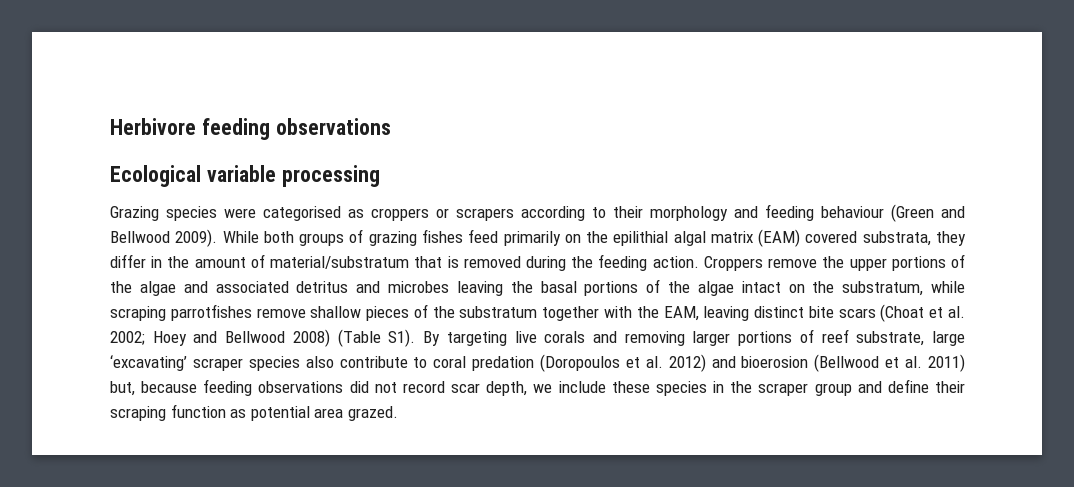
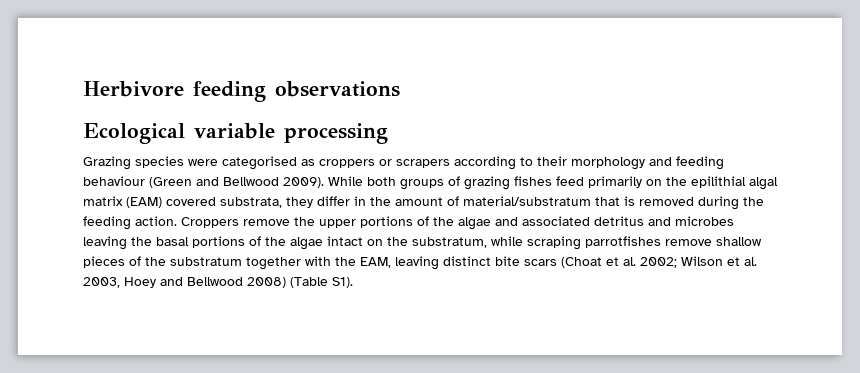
- Croppers remove the upper portions of the algae and associated detritus and microbes leaving the basal portions of the algae intact on the substratum, while scraping parrotfishes remove shallow pieces of the substratum together with the EAM, leaving distinct bite scars (Choat et al. 2002; Hoey and Bellwood 2008) (Table S1). By targeting live corals and removing larger portions of reef substrate, large ‘excavating’ scraper species also contribute to coral predation (Doropoulos et al. 2012) and bioerosion (Bellwood et al. 2011) but, because feeding observations did not record scar depth, we include these species in the scraper group and define their scraping function as potential area grazed.
+ Croppers remove the upper portions of the algae and associated detritus and microbes leaving the basal portions of the algae intact on the substratum, while scraping parrotfishes remove shallow pieces of the substratum together with the EAM, leaving distinct bite scars (Choat et al. 2002; Wilson et al. 2003, Hoey and Bellwood 2008) (Table S1).

